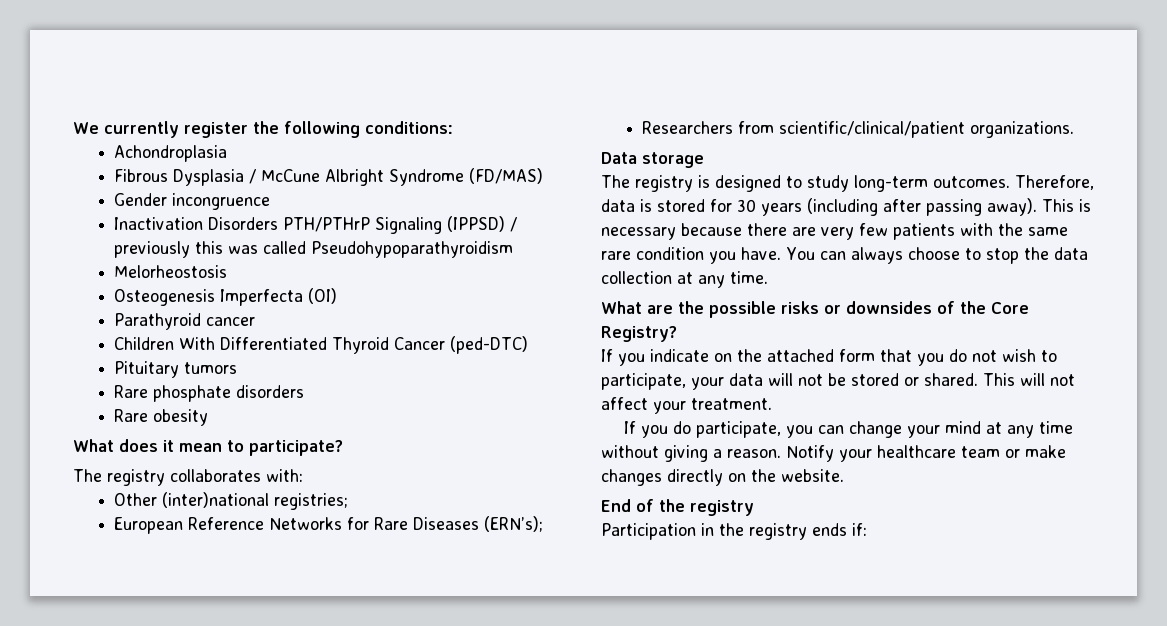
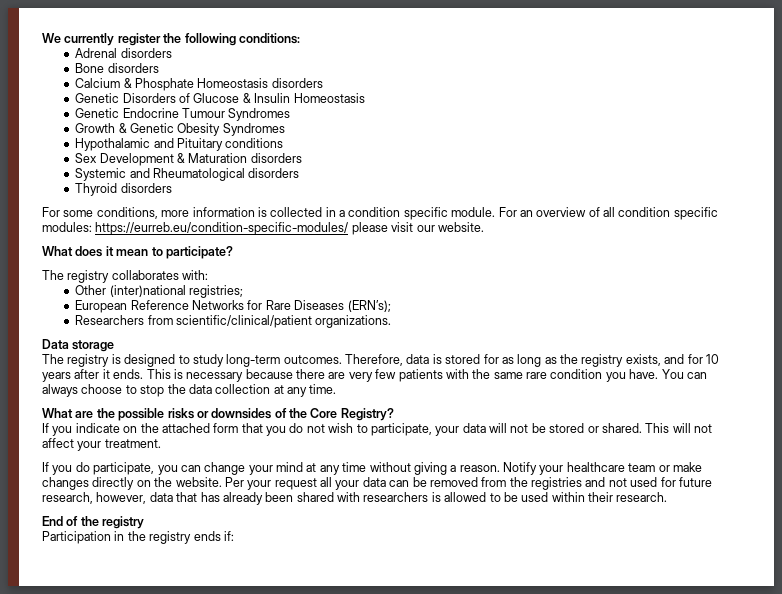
- Achondroplasia
- Fibrous Dysplasia / McCune Albright Syndrome (FD/MAS)
- Gender incongruence
- Inactivation Disorders PTH/PTHrP Signaling (IPPSD) / previously this was called Pseudohypoparathyroidism
- Melorheostosis
- Osteogenesis Imperfecta (OI)
- Parathyroid cancer
- Children With Differentiated Thyroid Cancer (ped-DTC)
- Pituitary tumors
- Rare phosphate disorders
- Rare obesity
+ Adrenal disorders
+ Bone disorders
+ Calcium & Phosphate Homeostasis disorders
+ Genetic Disorders of Glucose & Insulin Homeostasis
+ Genetic Endocrine Tumour Syndromes
+ Growth & Genetic Obesity Syndromes
+ Hypothalamic and Pituitary conditions
+ Sex Development & Maturation disorders
+ Systemic and Rheumatological disorders
+ Thyroid disorders
+ For some conditions, more information is collected in a condition specific module. For an overview of all condition specific modules: https://eurreb.eu/condition-specific-modules/ please visit our website.
- Therefore, data is stored for 30 years (including after passing away).
+ Therefore, data is stored for as long as the registry exists, and for 10 years after it ends.
+ Per your request all your data can be removed from the registries and not used for future research, however, data that has already been shared with researchers is allowed to be used within their research.

